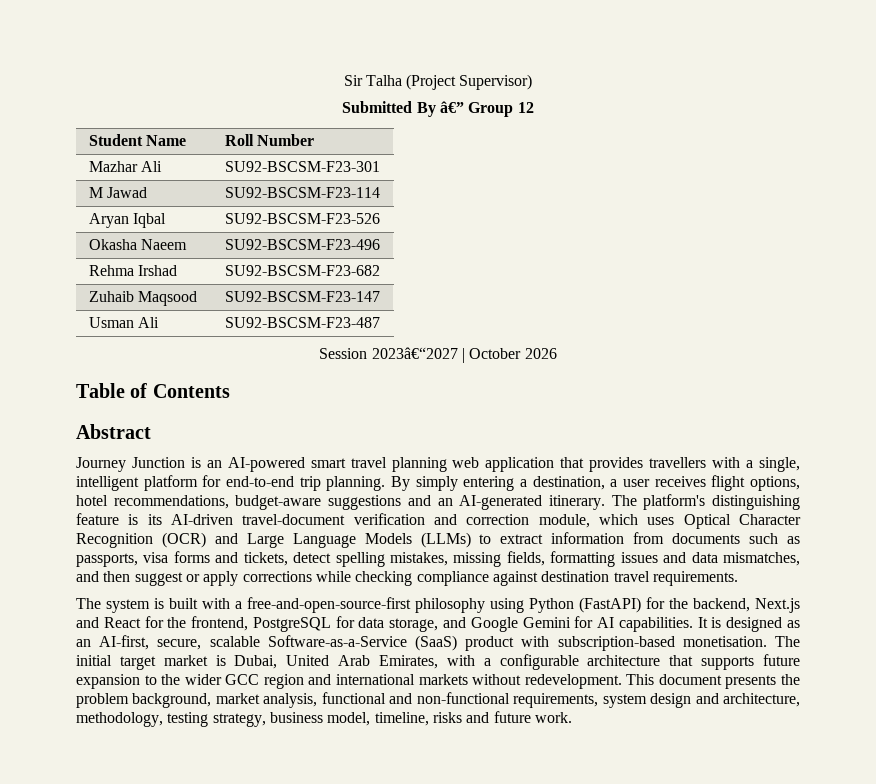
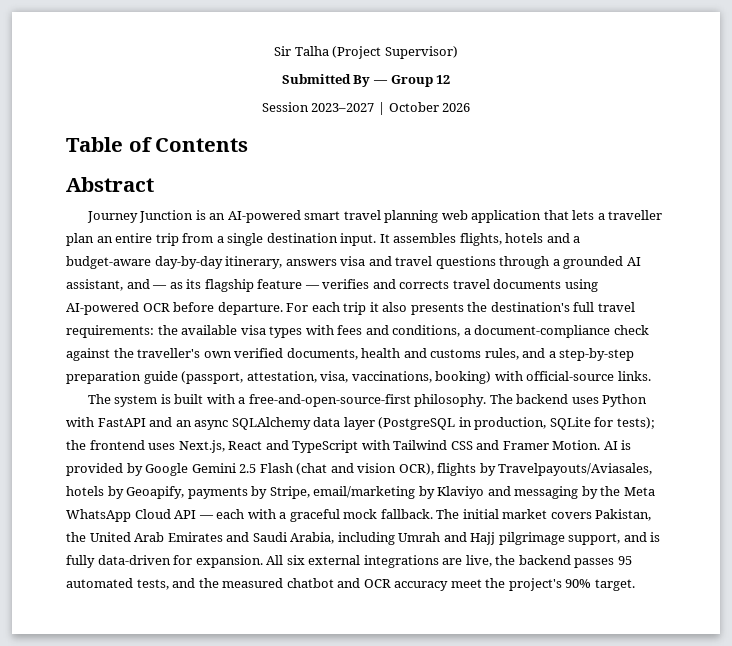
- Submitted By â€” Group 12
+ Submitted By — Group 12
- Student Name | Roll Number
- Mazhar Ali | SU92-BSCSM-F23-301
- M Jawad | SU92-BSCSM-F23-114
- Aryan Iqbal | SU92-BSCSM-F23-526
- Okasha Naeem | SU92-BSCSM-F23-496
- Rehma Irshad | SU92-BSCSM-F23-682
- Zuhaib Maqsood | SU92-BSCSM-F23-147
- Usman Ali | SU92-BSCSM-F23-487
- Session 2023â€“2027 | October 2026
+ Session 2023–2027 | October 2026
- Journey Junction is an AI-powered smart travel planning web application that provides travellers with a single, intelligent platform for end-to-end trip planning. By simply entering a destination, a user receives flight options, hotel recommendations, budget-aware suggestions and an AI-generated itinerary. The platform's distinguishing feature is its AI-driven travel-document verification and correction module, which uses Optical Character Recognition (OCR) and Large Language Models (LLMs) to extract information from documents such as passports, visa forms and tickets, detect spelling mistakes, missing fields, formatting issues and data mismatches, and then suggest or apply corrections while checking compliance against destination travel requirements.
+ Journey Junction is an AI-powered smart travel planning web application that lets a traveller plan an entire trip from a single destination input. It assembles flights, hotels and a budget-aware day-by-day itinerary, answers visa and travel questions through a grounded AI assistant, and — as its flagship feature — verifies and corrects travel documents using AI-powered OCR before departure. For each trip it also presents the destination's full travel requirements: the available visa types with fees and conditions, a document-compliance check against the traveller's own verified documents, health and customs rules, and a step-by-step preparation guide (passport, attestation, visa, vaccinations, booking) with official-source links.
- The system is built with a free-and-open-source-first philosophy using Python (FastAPI) for the backend, Next.js and React for the frontend, PostgreSQL for data storage, and Google Gemini for AI capabilities. It is designed as an AI-first, secure, scalable Software-as-a-Service (SaaS) product with subscription-based monetisation. The initial target market is Dubai, United Arab Emirates, with a configurable architecture that supports future expansion to the wider GCC region and international markets without redevelopment. This document presents the problem background, market analysis, functional and non-functional requirements, system design and architecture, methodology, testing strategy, business model, timeline, risks and future work.
+ The system is built with a free-and-open-source-first philosophy. The backend uses Python with FastAPI and an async SQLAlchemy data layer (PostgreSQL in production, SQLite for tests); the frontend uses Next.js, React and TypeScript with Tailwind CSS and Framer Motion. AI is provided by Google Gemini 2.5 Flash (chat and vision OCR), flights by Travelpayouts/Aviasales, hotels by Geoapify, payments by Stripe, email/marketing by Klaviyo and messaging by the Meta WhatsApp Cloud API — each with a graceful mock fallback. The initial market covers Pakistan, the United Arab Emirates and Saudi Arabia, including Umrah and Hajj pilgrimage support, and is fully data-driven for expansion. All six external integrations are live, the backend passes 95 automated tests, and the measured chatbot and OCR accuracy meet the project's 90% target.

